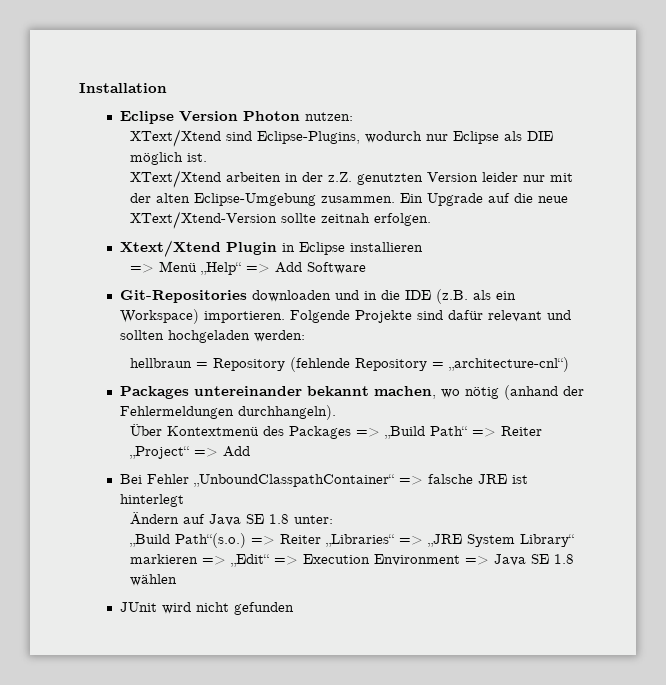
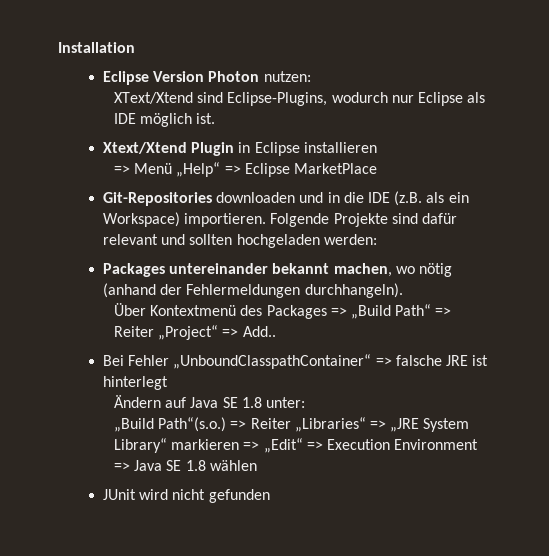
- XText/Xtend sind Eclipse-Plugins, wodurch nur Eclipse als DIE möglich ist.
+ XText/Xtend sind Eclipse-Plugins, wodurch nur Eclipse als IDE möglich ist.
- XText/Xtend arbeiten in der z.Z. genutzten Version leider nur mit der alten Eclipse-Umgebung zusammen. Ein Upgrade auf die neue XText/Xtend-Version sollte zeitnah erfolgen.
- => Menü „Help“ => Add Software
+ => Menü „Help“ => Eclipse MarketPlace
- hellbraun = Repository (fehlende Repository = „architecture-cnl“)
- Über Kontextmenü des Packages => „Build Path“ => Reiter „Project“ => Add
+ Über Kontextmenü des Packages => „Build Path“ => Reiter „Project“ => Add..

